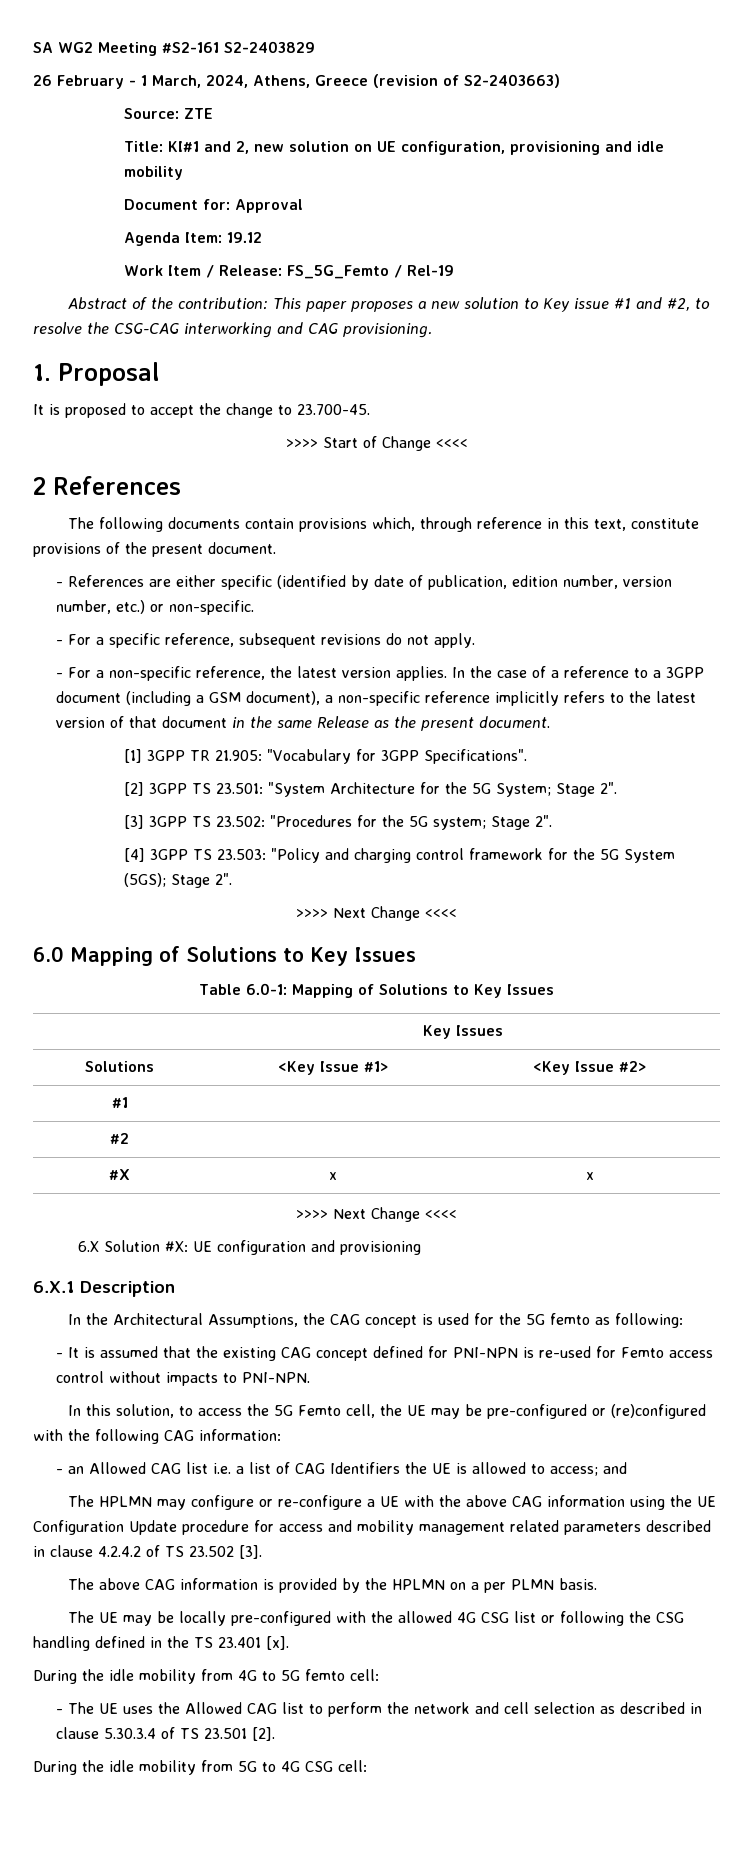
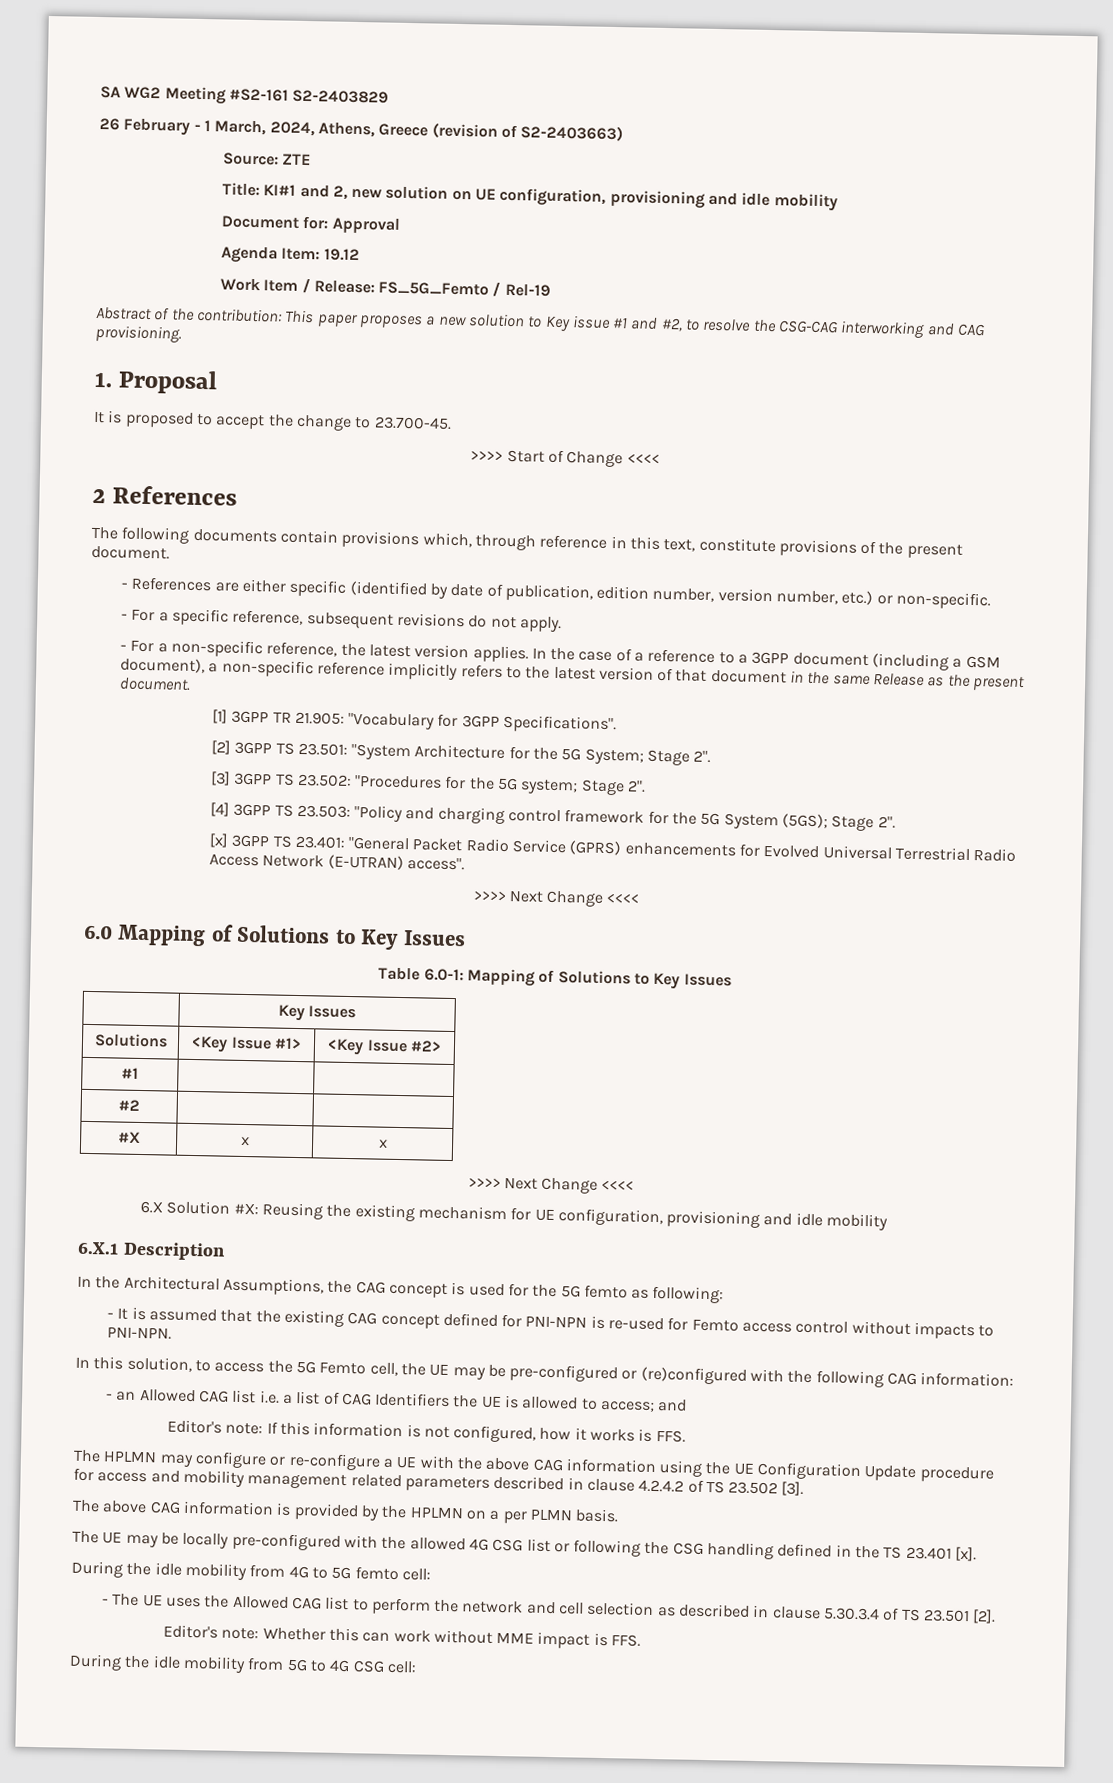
+ [x] 3GPP TS 23.401: "General Packet Radio Service (GPRS) enhancements for Evolved Universal Terrestrial Radio Access Network (E-UTRAN) access".
- 6.X Solution #X: UE configuration and provisioning
+ 6.X Solution #X: Reusing the existing mechanism for UE configuration, provisioning and idle mobility
+ Editor's note: If this information is not configured, how it works is FFS.
+ Editor's note: Whether this can work without MME impact is FFS.

